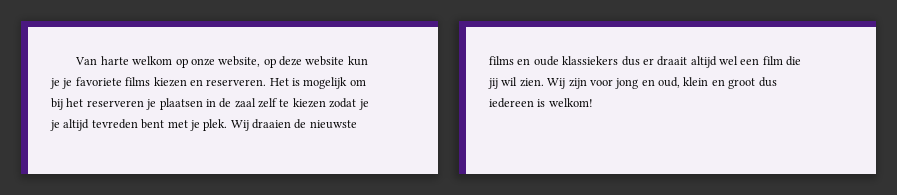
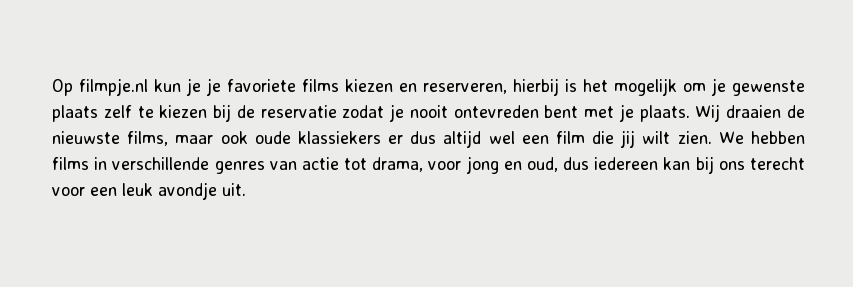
- Van harte welkom op onze website, op deze website kun je je favoriete films kiezen en reserveren. Het is mogelijk om bij het reserveren je plaatsen in de zaal zelf te kiezen zodat je je altijd tevreden bent met je plek.
+ Op filmpje.nl kun je je favoriete films kiezen en reserveren, hierbij is het mogelijk om je gewenste plaats zelf te kiezen bij de reservatie zodat je nooit ontevreden bent met je plaats.
- Wij draaien de nieuwste films en oude klassiekers dus er draait altijd wel een film die jij wil zien. Wij zijn voor jong en oud, klein en groot dus iedereen is welkom!
+ Wij draaien de nieuwste films, maar ook oude klassiekers er dus altijd wel een film die jij wilt zien. We hebben films in verschillende genres van actie tot drama, voor jong en oud, dus iedereen kan bij ons terecht voor een leuk avondje uit.

